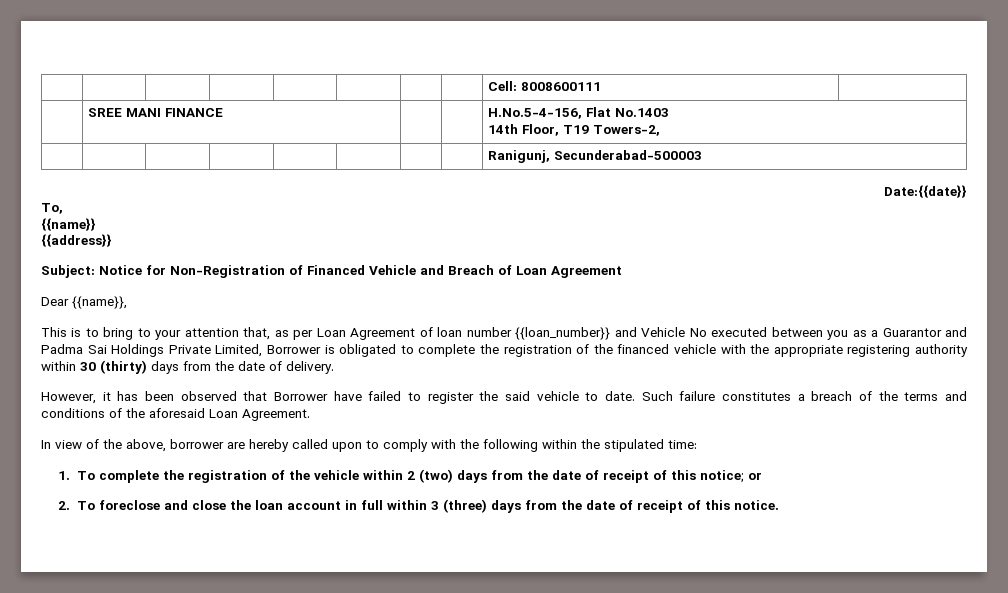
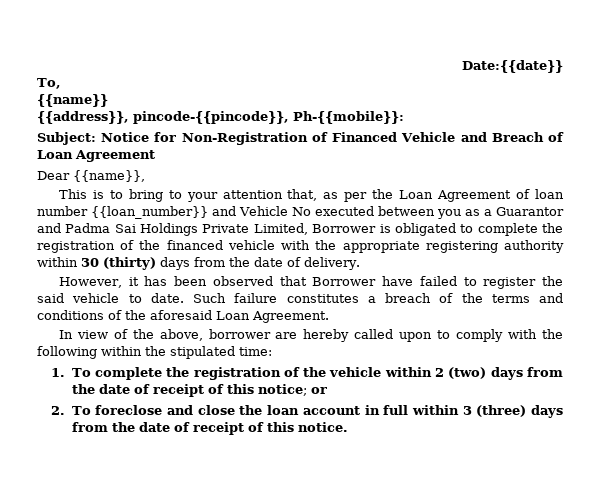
- | | | | | | | | Cell: 8008600111 |
- | SREE MANI FINANCE | | | H.No.5-4-156, Flat No.1403
- 14th Floor, T19 Towers-2,
- | | | | | | | | Ranigunj, Secunderabad-500003
- {{address}}
+ {{address}}, pincode-{{pincode}}, Ph-{{mobile}}:
- This is to bring to your attention that, as per Loan Agreement of loan number {{loan_number}} and Vehicle No executed between you as a Guarantor and Padma Sai Holdings Private Limited, Borrower is obligated to complete the registration of the financed vehicle with the appropriate registering authority within 30 (thirty) days from the date of delivery.
+ This is to bring to your attention that, as per the Loan Agreement of loan number {{loan_number}} and Vehicle No executed between you as a Guarantor and Padma Sai Holdings Private Limited, Borrower is obligated to complete the registration of the financed vehicle with the appropriate registering authority within 30 (thirty) days from the date of delivery.

